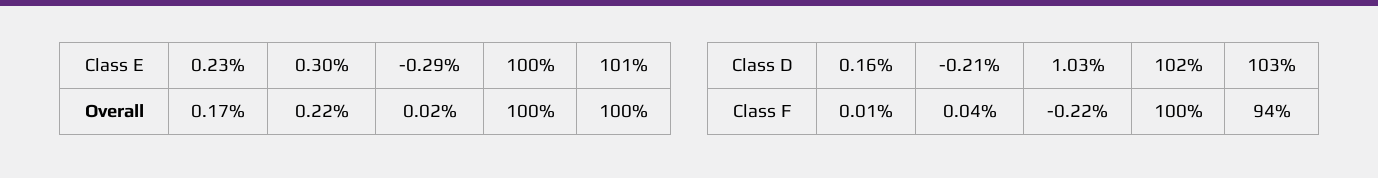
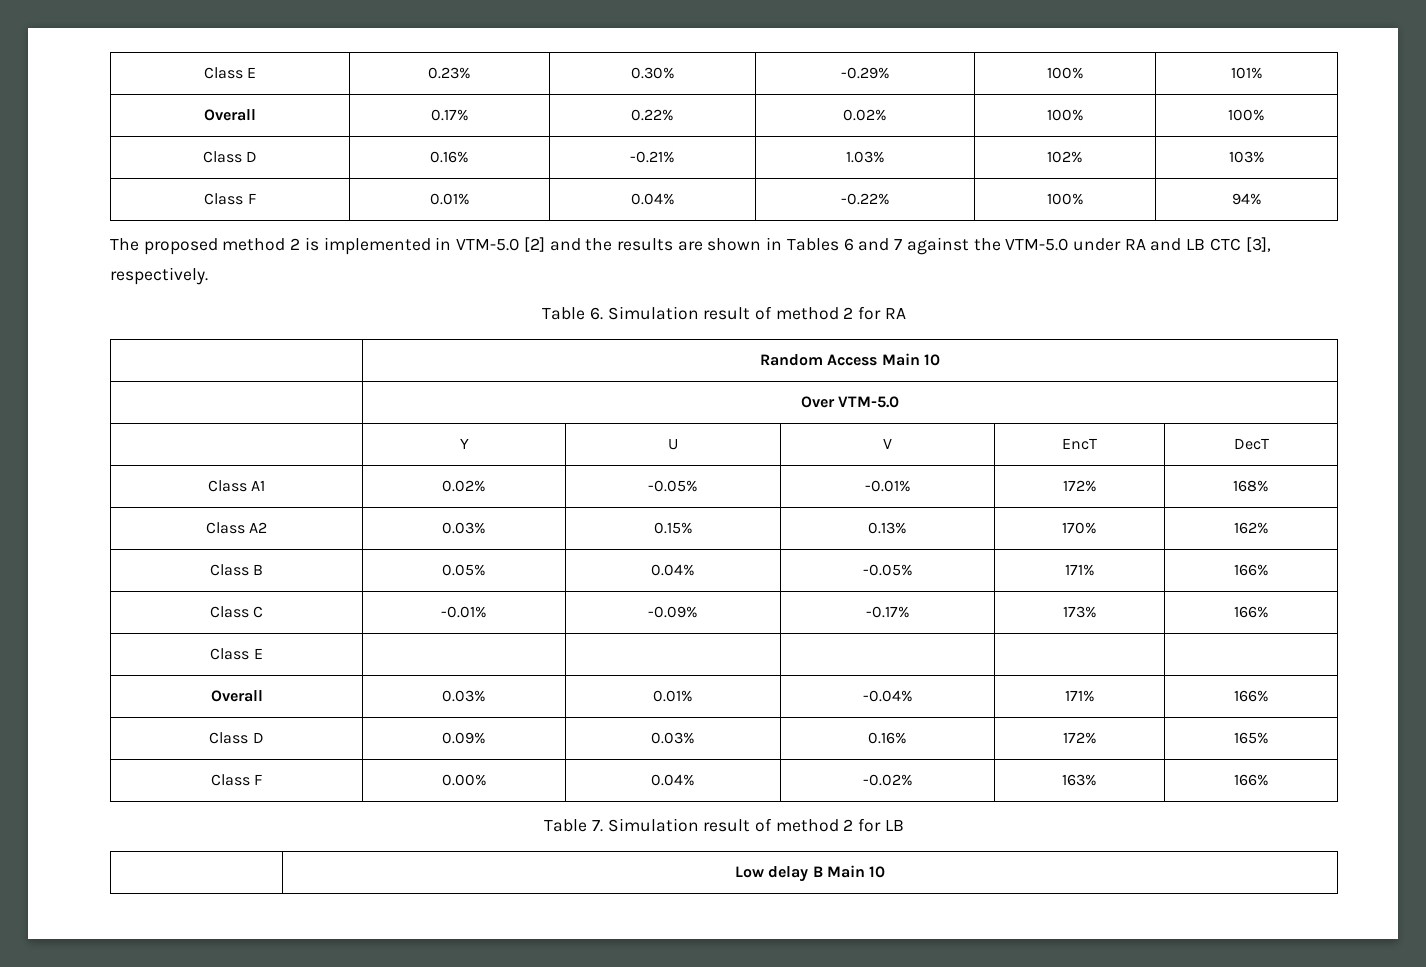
+ The proposed method 2 is implemented in VTM-5.0 [2] and the results are shown in Tables 6 and 7 against the VTM-5.0 under RA and LB CTC [3], respectively.
+ Table 6. Simulation result of method 2 for RA
+ | Random Access Main 10
+ | Over VTM-5.0
+ | Y | U | V | EncT | DecT
+ Class A1 | 0.02% | -0.05% | -0.01% | 172% | 168%
+ Class A2 | 0.03% | 0.15% | 0.13% | 170% | 162%
+ Class B | 0.05% | 0.04% | -0.05% | 171% | 166%
+ Class C | -0.01% | -0.09% | -0.17% | 173% | 166%
+ Class E | | | | |
+ Overall | 0.03% | 0.01% | -0.04% | 171% | 166%
+ Class D | 0.09% | 0.03% | 0.16% | 172% | 165%
+ Class F | 0.00% | 0.04% | -0.02% | 163% | 166%
+ Table 7. Simulation result of method 2 for LB
+ | Low delay B Main 10

